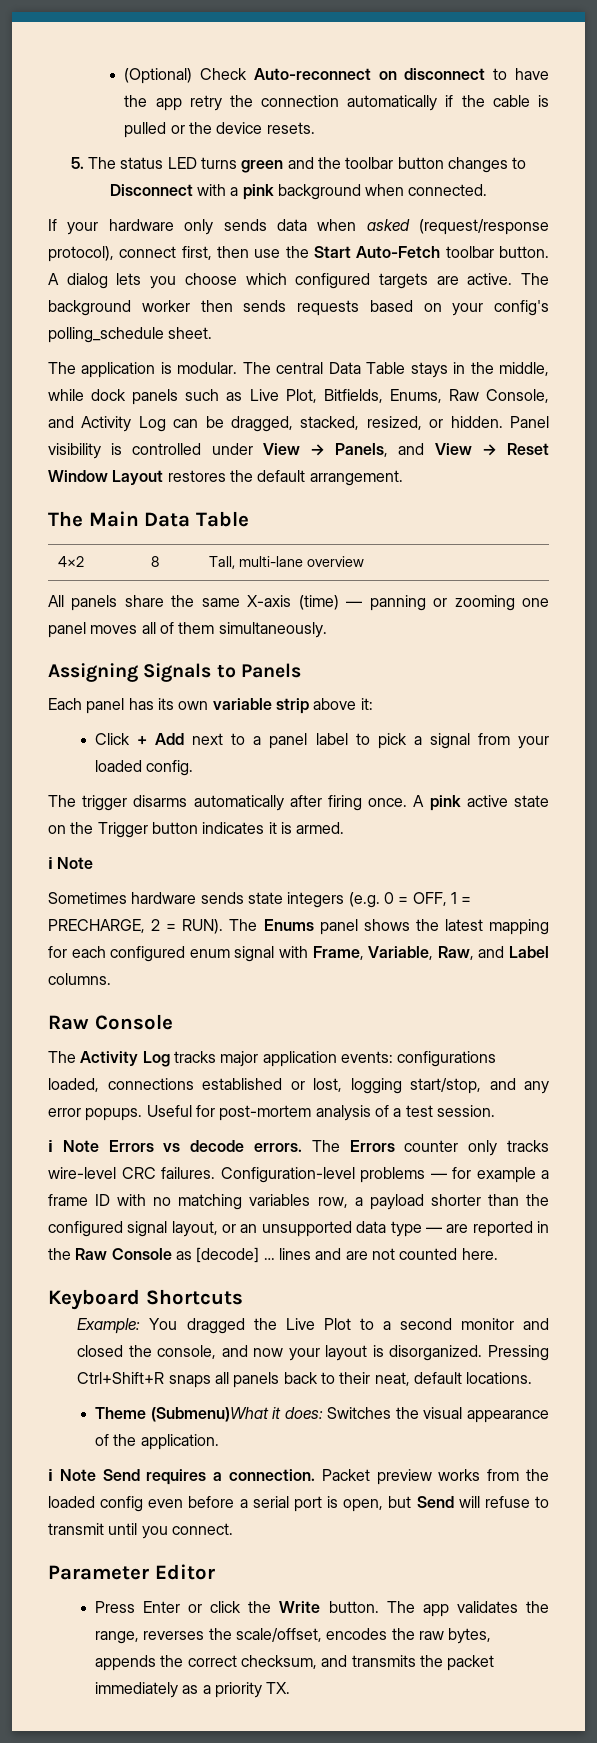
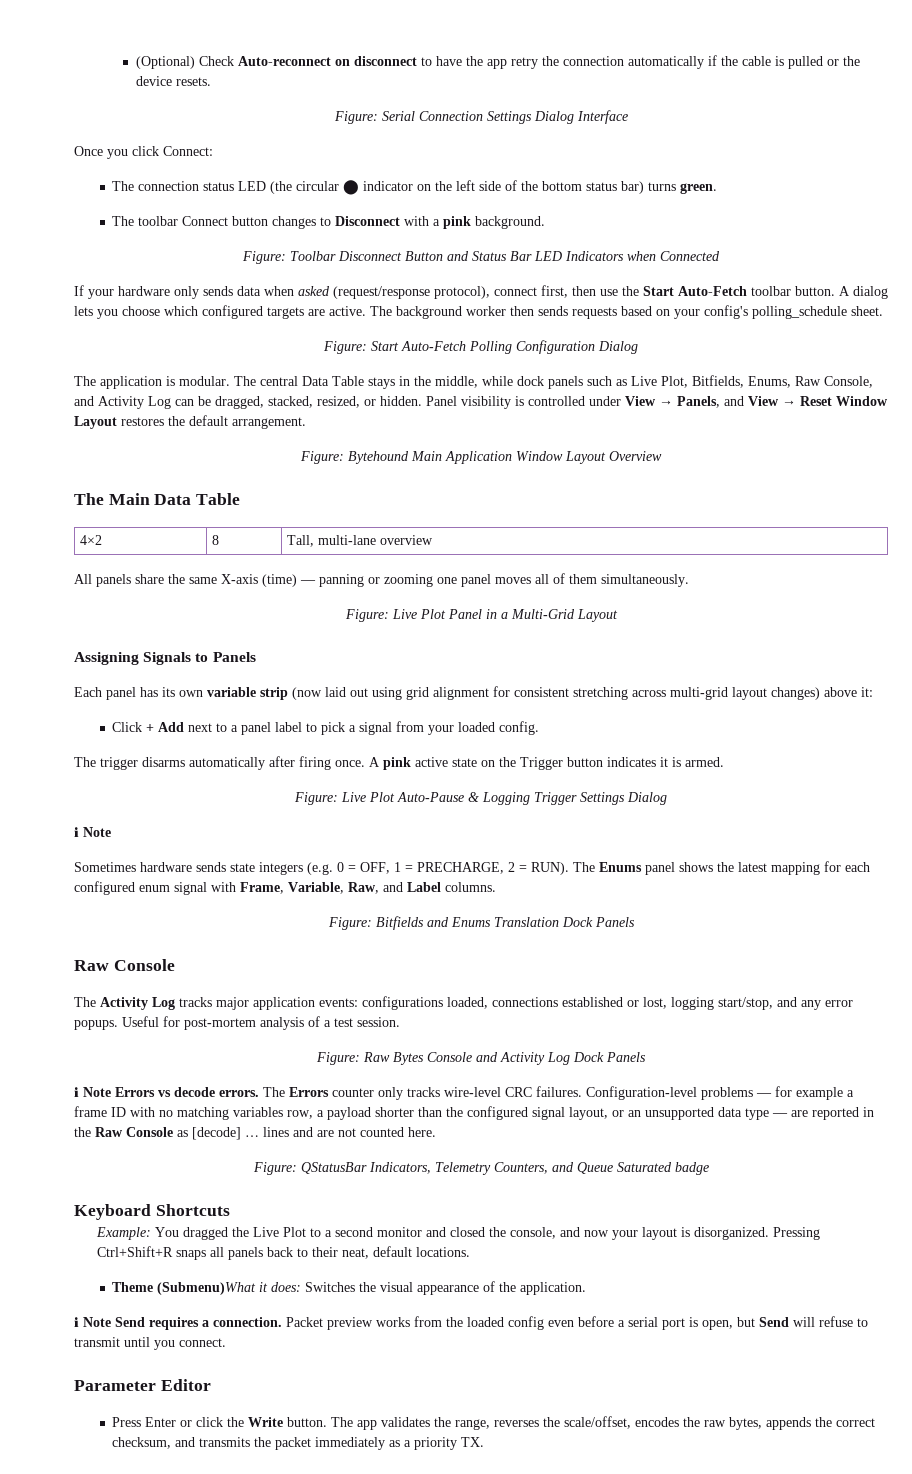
- 5. The status LED turns green and the toolbar button changes to Disconnect with a pink background when connected.
+ Figure: Serial Connection Settings Dialog Interface
+ Once you click Connect:
+ The connection status LED (the circular ⬤ indicator on the left side of the bottom status bar) turns green.
+ The toolbar Connect button changes to Disconnect with a pink background.
+ Figure: Toolbar Disconnect Button and Status Bar LED Indicators when Connected
+ Figure: Start Auto-Fetch Polling Configuration Dialog
+ Figure: Bytehound Main Application Window Layout Overview
+ Figure: Live Plot Panel in a Multi-Grid Layout
- Each panel has its own variable strip above it:
+ Each panel has its own variable strip (now laid out using grid alignment for consistent stretching across multi-grid layout changes) above it:
+ Figure: Live Plot Auto-Pause & Logging Trigger Settings Dialog
+ Figure: Bitfields and Enums Translation Dock Panels
+ Figure: Raw Bytes Console and Activity Log Dock Panels
+ Figure: QStatusBar Indicators, Telemetry Counters, and Queue Saturated badge

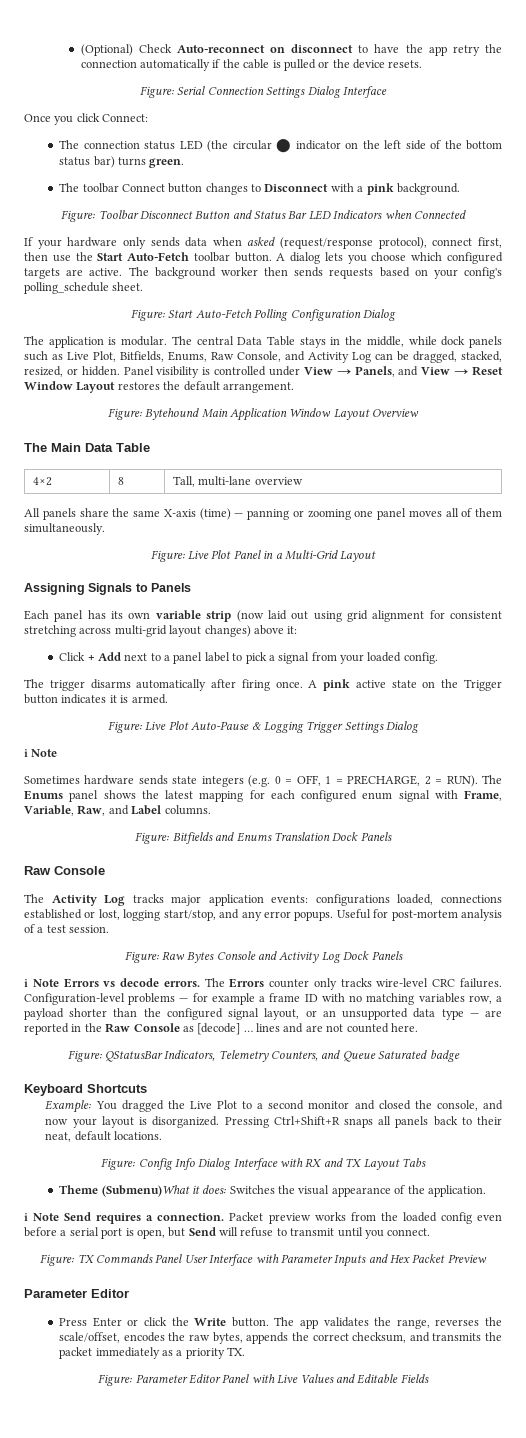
+ Figure: Config Info Dialog Interface with RX and TX Layout Tabs
+ Figure: TX Commands Panel User Interface with Parameter Inputs and Hex Packet Preview
+ Figure: Parameter Editor Panel with Live Values and Editable Fields

